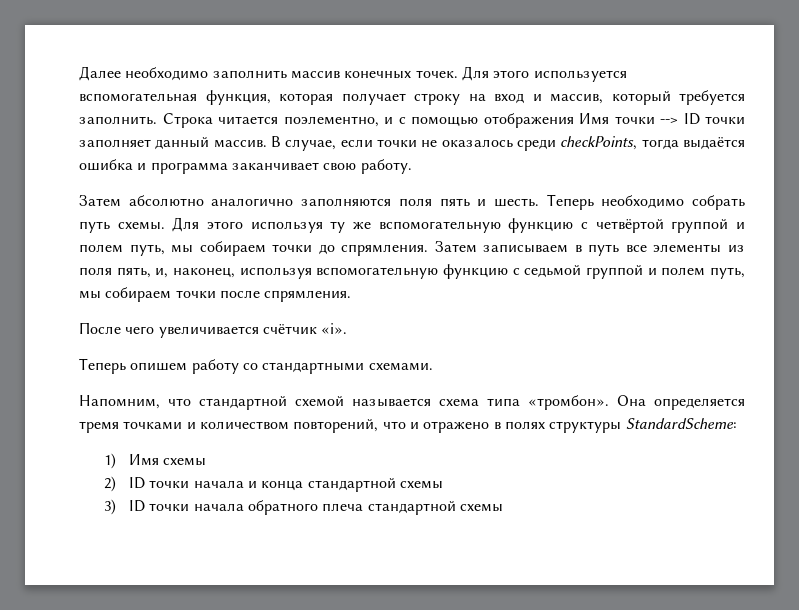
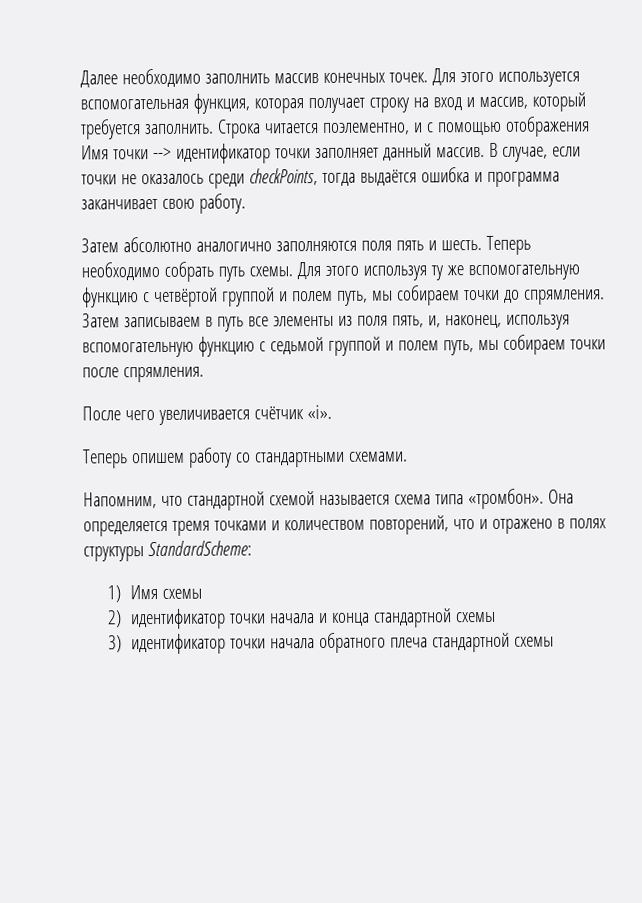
- Строка читается поэлементно, и с помощью отображения Имя точки --> ID точки заполняет данный массив.
+ Строка читается поэлементно, и с помощью отображения Имя точки --> идентификатор точки заполняет данный массив.
- 2) ID точки начала и конца стандартной схемы
+ 2) идентификатор точки начала и конца стандартной схемы
- 3) ID точки начала обратного плеча стандартной схемы
+ 3) идентификатор точки начала обратного плеча стандартной схемы

